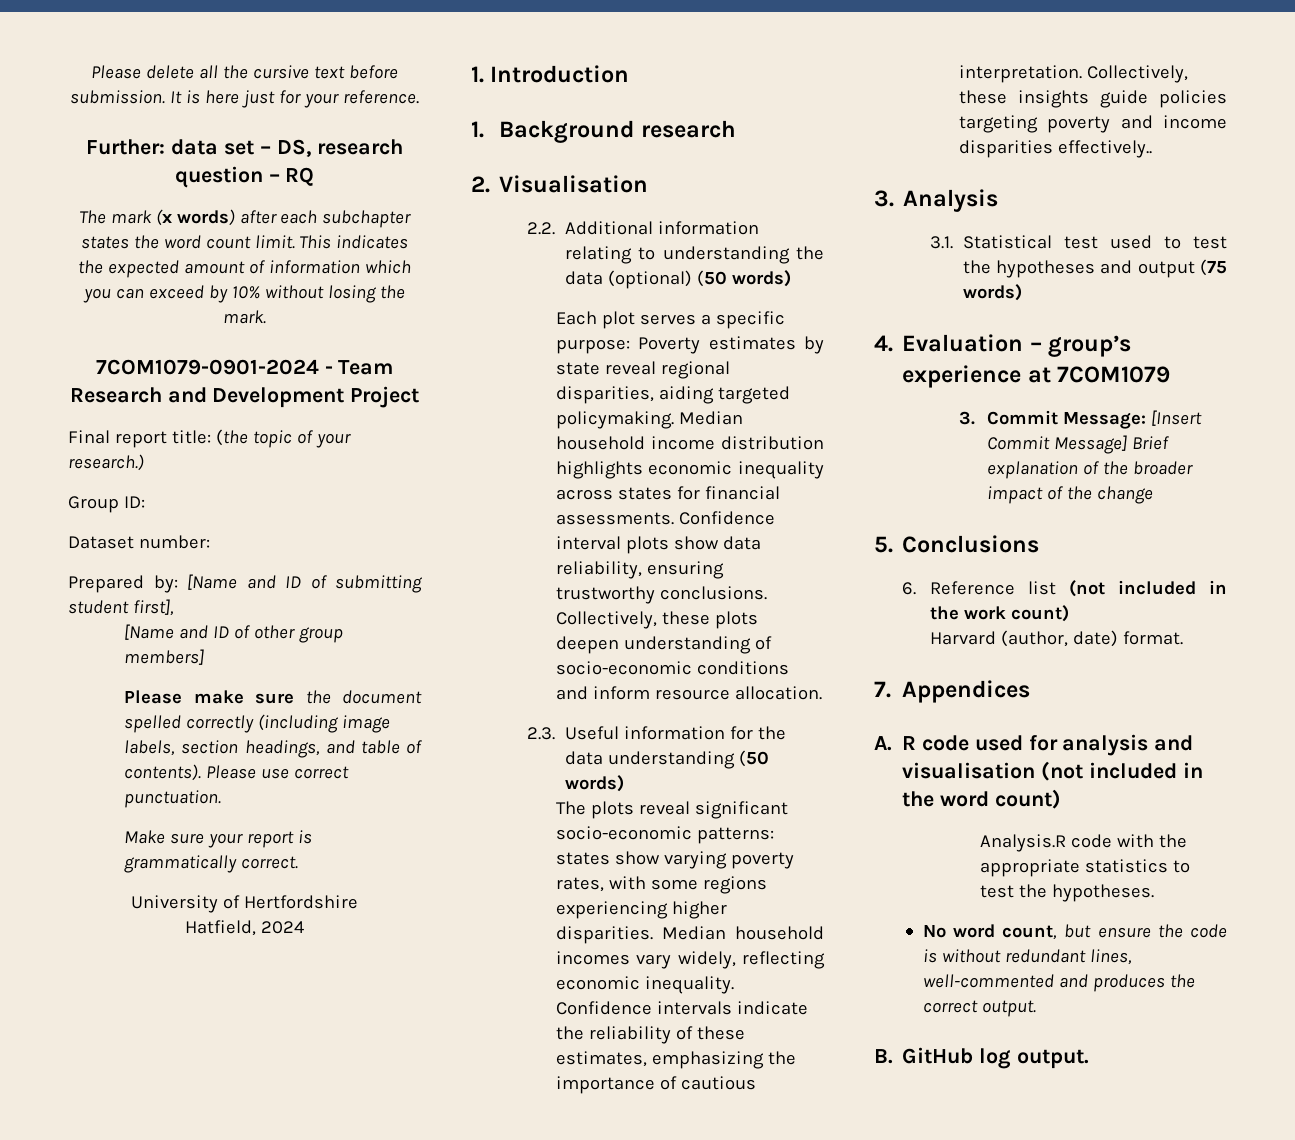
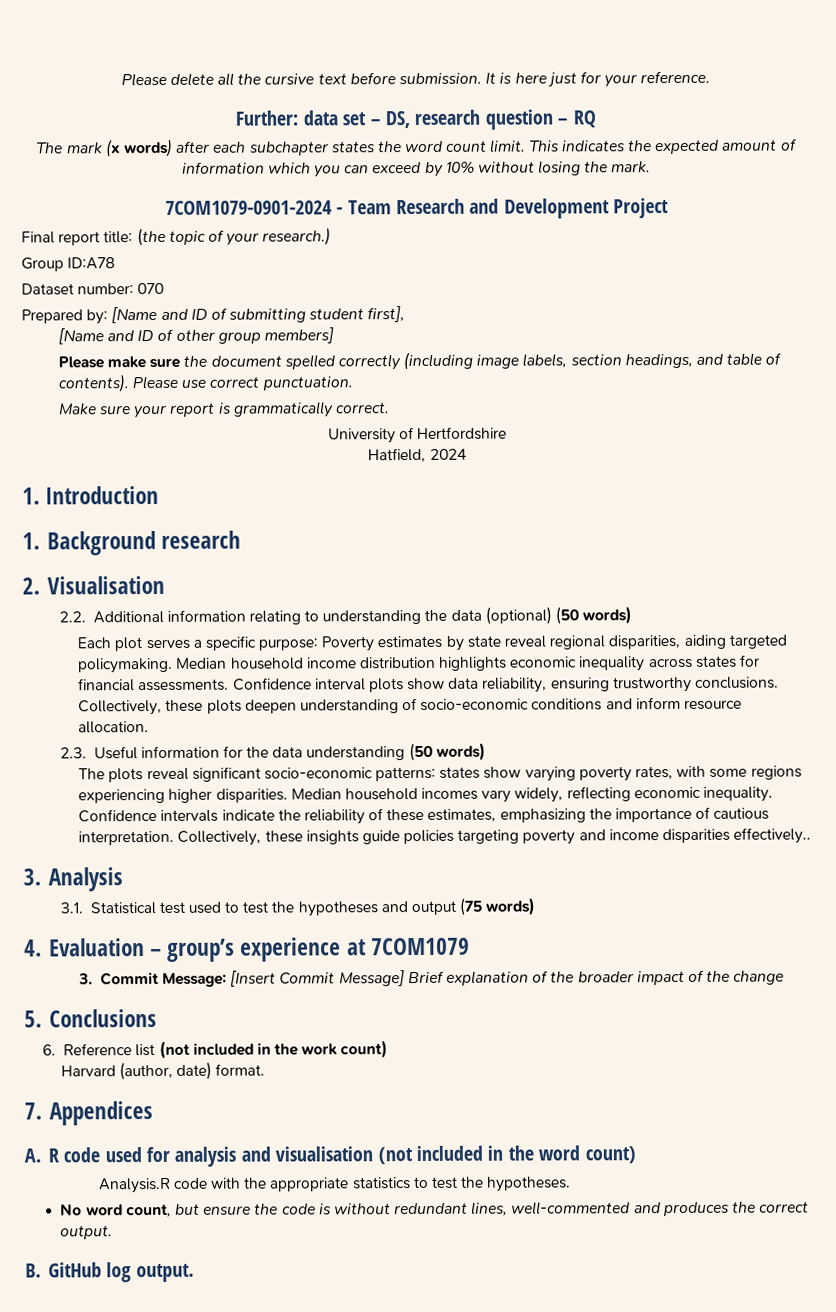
- Group ID:
+ Group ID:A78
- Dataset number:
+ Dataset number: 070

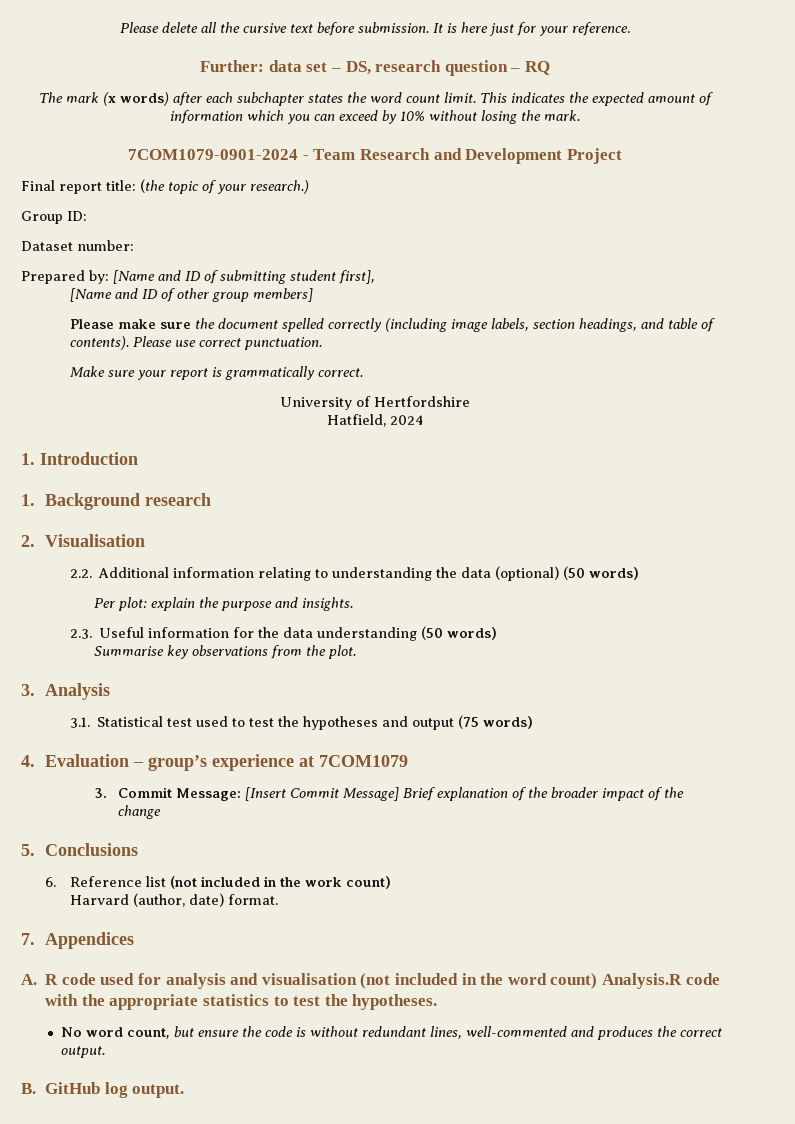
- Group ID:A78
+ Group ID:
- Dataset number: 070
+ Dataset number:
- Each plot serves a specific purpose: Poverty estimates by state reveal regional disparities, aiding targeted policymaking. Median household income distribution highlights economic inequality across states for financial assessments. Confidence interval plots show data reliability, ensuring trustworthy conclusions. Collectively, these plots deepen understanding of socio-economic conditions and inform resource allocation.
+ Per plot: explain the purpose and insights.
- The plots reveal significant socio-economic patterns: states show varying poverty rates, with some regions experiencing higher disparities. Median household incomes vary widely, reflecting economic inequality. Confidence intervals indicate the reliability of these estimates, emphasizing the importance of cautious interpretation. Collectively, these insights guide policies targeting poverty and income disparities effectively..
+ Summarise key observations from the plot.
- A. R code used for analysis and visualisation (not included in the word count)
- Analysis.R code with the appropriate statistics to test the hypotheses.
+ A. R code used for analysis and visualisation (not included in the word count) Analysis.R code with the appropriate statistics to test the hypotheses.

